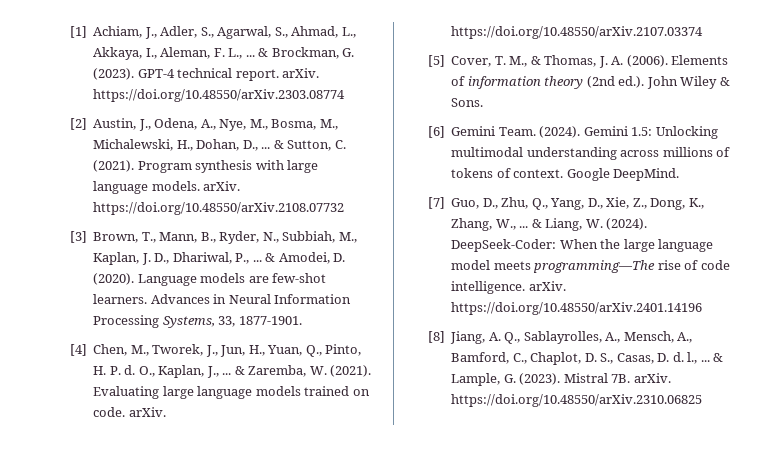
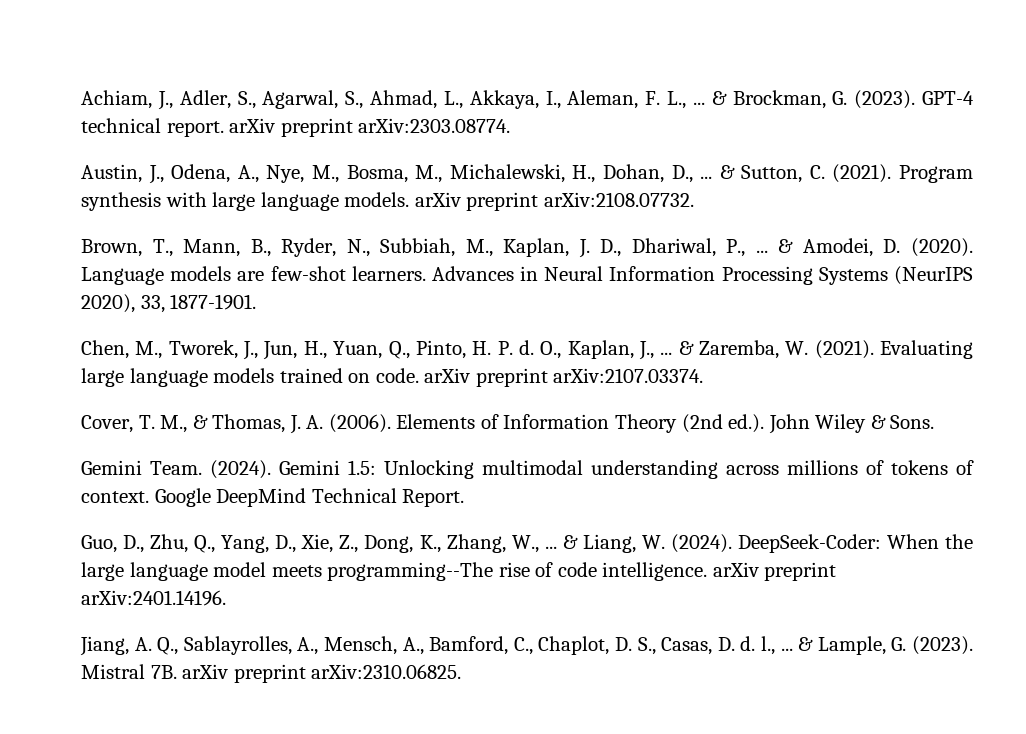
- [1] Achiam, J., Adler, S., Agarwal, S., Ahmad, L., Akkaya, I., Aleman, F. L., ...
+ Achiam, J., Adler, S., Agarwal, S., Ahmad, L., Akkaya, I., Aleman, F. L., ...
- GPT-4 technical report. arXiv. https://doi.org/10.48550/arXiv.2303.08774
- [2] Austin, J., Odena, A., Nye, M., Bosma, M., Michalewski, H., Dohan, D., ...
+ GPT-4 technical report. arXiv preprint arXiv:2303.08774.
+ Austin, J., Odena, A., Nye, M., Bosma, M., Michalewski, H., Dohan, D., ...
- Program synthesis with large language models. arXiv. https://doi.org/10.48550/arXiv.2108.07732
- [3] Brown, T., Mann, B., Ryder, N., Subbiah, M., Kaplan, J. D., Dhariwal, P., ...
+ Program synthesis with large language models. arXiv preprint arXiv:2108.07732.
+ Brown, T., Mann, B., Ryder, N., Subbiah, M., Kaplan, J. D., Dhariwal, P., ...
- Advances in Neural Information Processing Systems, 33, 1877-1901.
+ Advances in Neural Information Processing Systems (NeurIPS 2020), 33, 1877-1901.
- [4] Chen, M., Tworek, J., Jun, H., Yuan, Q., Pinto, H. P. d.
+ Chen, M., Tworek, J., Jun, H., Yuan, Q., Pinto, H. P. d.
- Evaluating large language models trained on code. arXiv. https://doi.org/10.48550/arXiv.2107.03374
- [5] Cover, T. M., & Thomas, J. A. (2006).
+ Evaluating large language models trained on code. arXiv preprint arXiv:2107.03374.
+ Cover, T. M., & Thomas, J. A. (2006).
- Elements of information theory (2nd ed.). John Wiley & Sons.
+ Elements of Information Theory (2nd ed.). John Wiley & Sons.
- [6] Gemini Team.
+ Gemini Team.
- Google DeepMind.
- [7] Guo, D., Zhu, Q., Yang, D., Xie, Z., Dong, K., Zhang, W., ...
+ Google DeepMind Technical Report.
+ Guo, D., Zhu, Q., Yang, D., Xie, Z., Dong, K., Zhang, W., ...
- DeepSeek-Coder: When the large language model meets programming—The rise of code intelligence. arXiv. https://doi.org/10.48550/arXiv.2401.14196
- [8] Jiang, A. Q., Sablayrolles, A., Mensch, A., Bamford, C., Chaplot, D. S., Casas, D. d. l., ...
+ DeepSeek-Coder: When the large language model meets programming--The rise of code intelligence. arXiv preprint arXiv:2401.14196.
+ Jiang, A. Q., Sablayrolles, A., Mensch, A., Bamford, C., Chaplot, D. S., Casas, D. d. l., ...
- Mistral 7B. arXiv. https://doi.org/10.48550/arXiv.2310.06825
+ Mistral 7B. arXiv preprint arXiv:2310.06825.

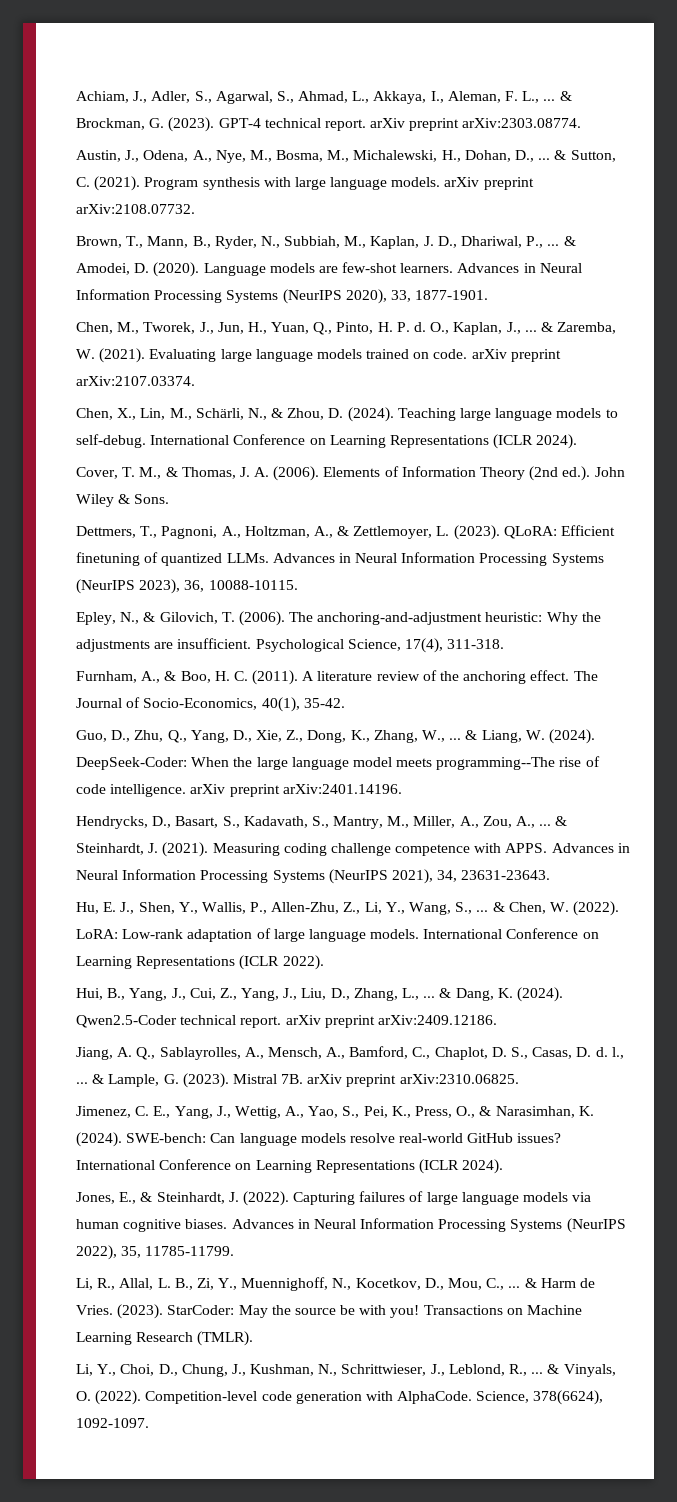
+ Chen, X., Lin, M., Schärli, N., & Zhou, D. (2024). Teaching large language models to self-debug. International Conference on Learning Representations (ICLR 2024).
- Gemini Team. (2024). Gemini 1.5: Unlocking multimodal understanding across millions of tokens of context. Google DeepMind Technical Report.
+ Dettmers, T., Pagnoni, A., Holtzman, A., & Zettlemoyer, L. (2023). QLoRA: Efficient finetuning of quantized LLMs. Advances in Neural Information Processing Systems (NeurIPS 2023), 36, 10088-10115.
+ Epley, N., & Gilovich, T. (2006). The anchoring-and-adjustment heuristic: Why the adjustments are insufficient. Psychological Science, 17(4), 311-318.
+ Furnham, A., & Boo, H. C. (2011). A literature review of the anchoring effect. The Journal of Socio-Economics, 40(1), 35-42.
+ Hendrycks, D., Basart, S., Kadavath, S., Mantry, M., Miller, A., Zou, A., ... & Steinhardt, J. (2021). Measuring coding challenge competence with APPS. Advances in Neural Information Processing Systems (NeurIPS 2021), 34, 23631-23643.
+ Hu, E. J., Shen, Y., Wallis, P., Allen-Zhu, Z., Li, Y., Wang, S., ... & Chen, W. (2022). LoRA: Low-rank adaptation of large language models. International Conference on Learning Representations (ICLR 2022).
+ Hui, B., Yang, J., Cui, Z., Yang, J., Liu, D., Zhang, L., ... & Dang, K. (2024). Qwen2.5-Coder technical report. arXiv preprint arXiv:2409.12186.
+ Jimenez, C. E., Yang, J., Wettig, A., Yao, S., Pei, K., Press, O., & Narasimhan, K. (2024). SWE-bench: Can language models resolve real-world GitHub issues? International Conference on Learning Representations (ICLR 2024).
+ Jones, E., & Steinhardt, J. (2022). Capturing failures of large language models via human cognitive biases. Advances in Neural Information Processing Systems (NeurIPS 2022), 35, 11785-11799.
+ Li, R., Allal, L. B., Zi, Y., Muennighoff, N., Kocetkov, D., Mou, C., ... & Harm de Vries. (2023). StarCoder: May the source be with you! Transactions on Machine Learning Research (TMLR).
+ Li, Y., Choi, D., Chung, J., Kushman, N., Schrittwieser, J., Leblond, R., ... & Vinyals, O. (2022). Competition-level code generation with AlphaCode. Science, 378(6624), 1092-1097.

